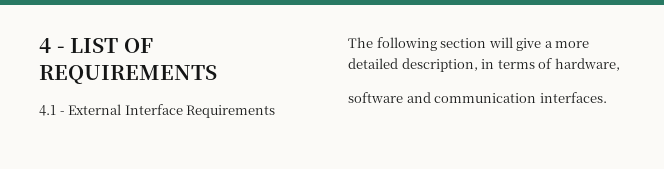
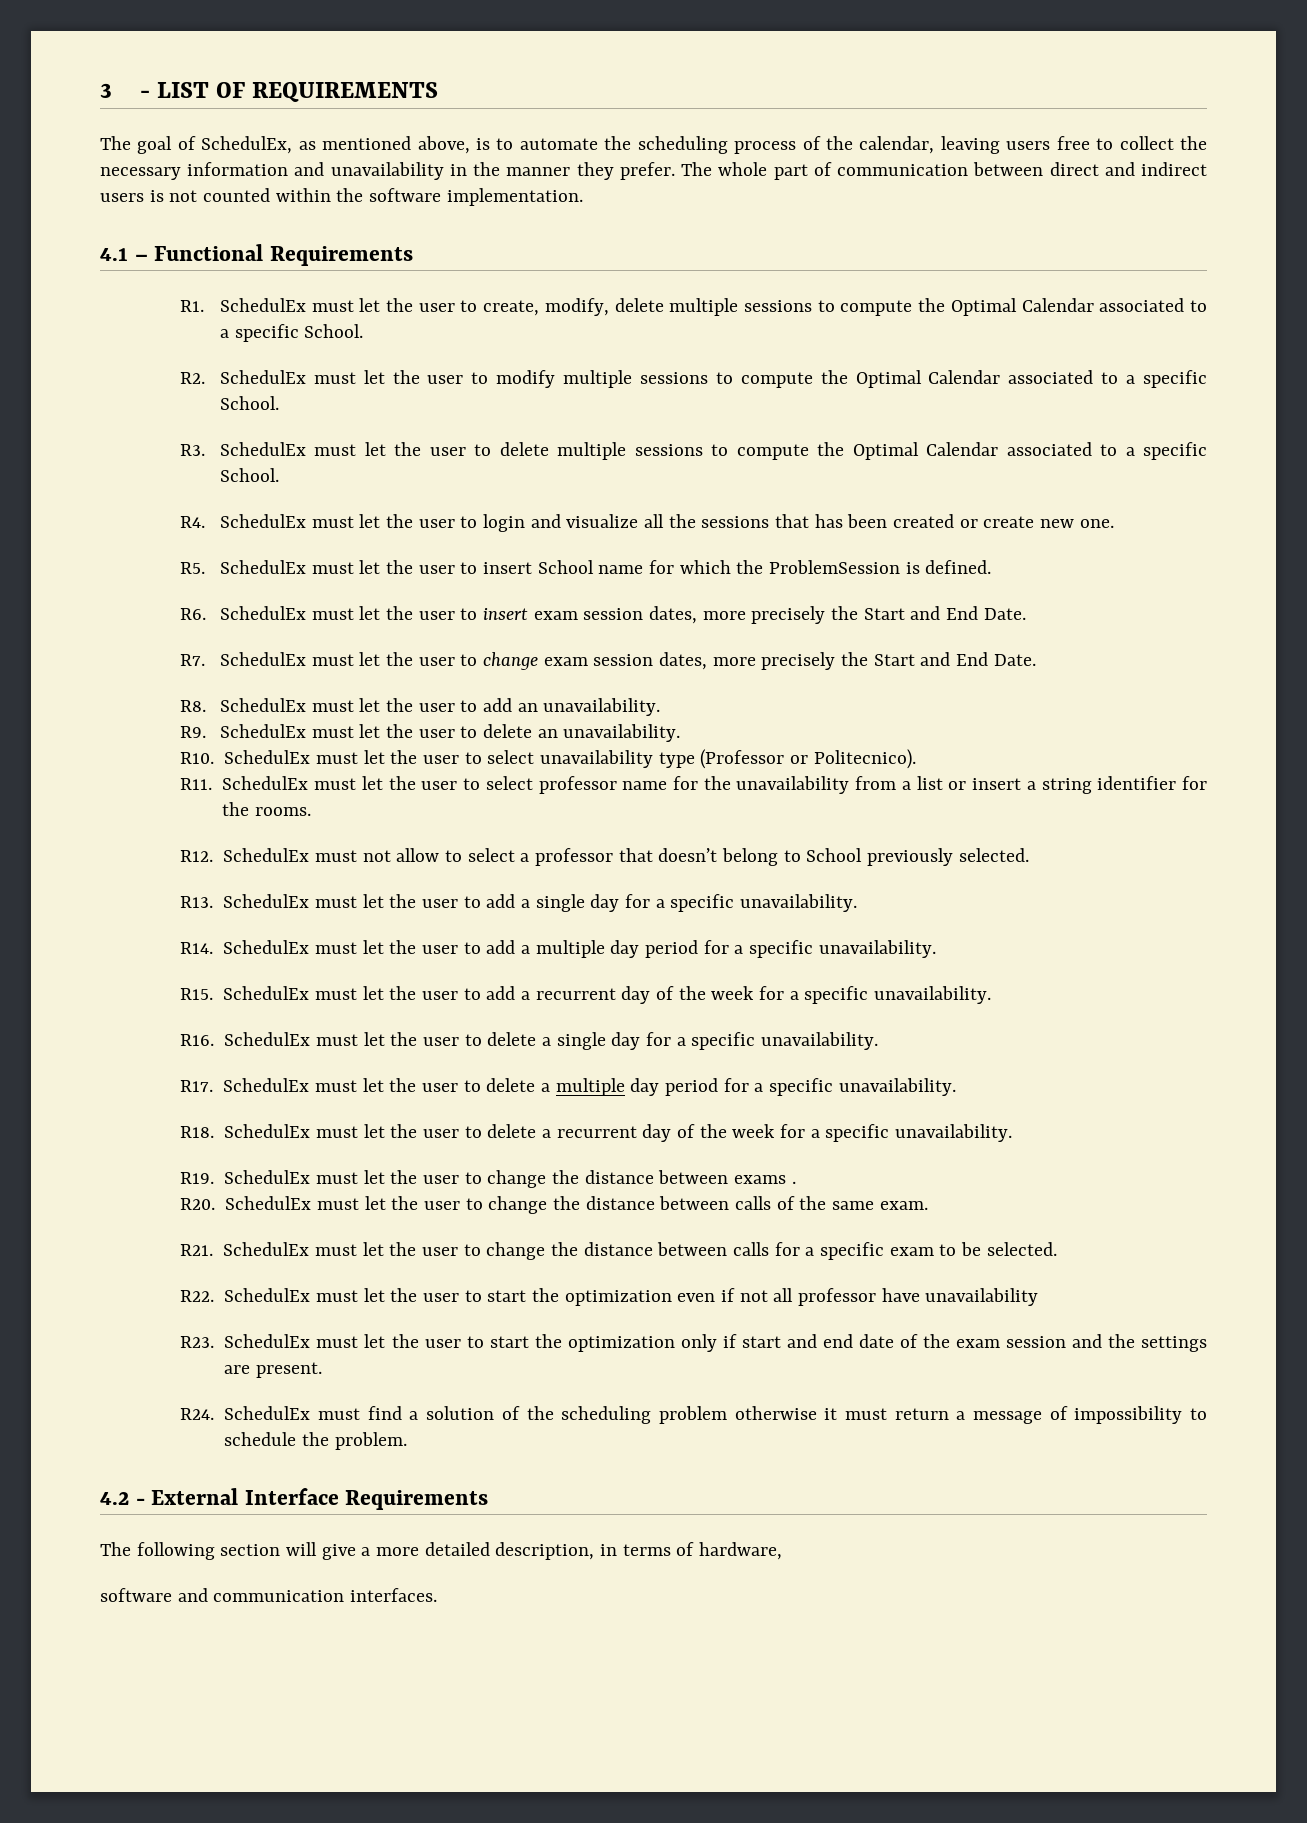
- 4 - LIST OF REQUIREMENTS
+ 3 - LIST OF REQUIREMENTS
- 4.1 - External Interface Requirements
+ The goal of SchedulEx, as mentioned above, is to automate the scheduling process of the calendar, leaving users free to collect the necessary information and unavailability in the manner they prefer. The whole part of communication between direct and indirect users is not counted within the software implementation.
+ 4.1 – Functional Requirements
+ R1. SchedulEx must let the user to create, modify, delete multiple sessions to compute the Optimal Calendar associated to a specific School.
+ R2. SchedulEx must let the user to modify multiple sessions to compute the Optimal Calendar associated to a specific School.
+ R3. SchedulEx must let the user to delete multiple sessions to compute the Optimal Calendar associated to a specific School.
+ R4. SchedulEx must let the user to login and visualize all the sessions that has been created or create new one.
+ R5. SchedulEx must let the user to insert School name for which the ProblemSession is defined.
+ R6. SchedulEx must let the user to insert exam session dates, more precisely the Start and End Date.
+ R7. SchedulEx must let the user to change exam session dates, more precisely the Start and End Date.
+ R8. SchedulEx must let the user to add an unavailability.
+ R9. SchedulEx must let the user to delete an unavailability.
+ R10. SchedulEx must let the user to select unavailability type (Professor or Politecnico).
+ R11. SchedulEx must let the user to select professor name for the unavailability from a list or insert a string identifier for the rooms.
+ R12. SchedulEx must not allow to select a professor that doesn’t belong to School previously selected.
+ R13. SchedulEx must let the user to add a single day for a specific unavailability.
+ R14. SchedulEx must let the user to add a multiple day period for a specific unavailability.
+ R15. SchedulEx must let the user to add a recurrent day of the week for a specific unavailability.
+ R16. SchedulEx must let the user to delete a single day for a specific unavailability.
+ R17. SchedulEx must let the user to delete a multiple day period for a specific unavailability.
+ R18. SchedulEx must let the user to delete a recurrent day of the week for a specific unavailability.
+ R19. SchedulEx must let the user to change the distance between exams .
+ R20. SchedulEx must let the user to change the distance between calls of the same exam.
+ R21. SchedulEx must let the user to change the distance between calls for a specific exam to be selected.
+ R22. SchedulEx must let the user to start the optimization even if not all professor have unavailability
+ R23. SchedulEx must let the user to start the optimization only if start and end date of the exam session and the settings are present.
+ R24. SchedulEx must find a solution of the scheduling problem otherwise it must return a message of impossibility to schedule the problem.
+ 4.2 - External Interface Requirements

